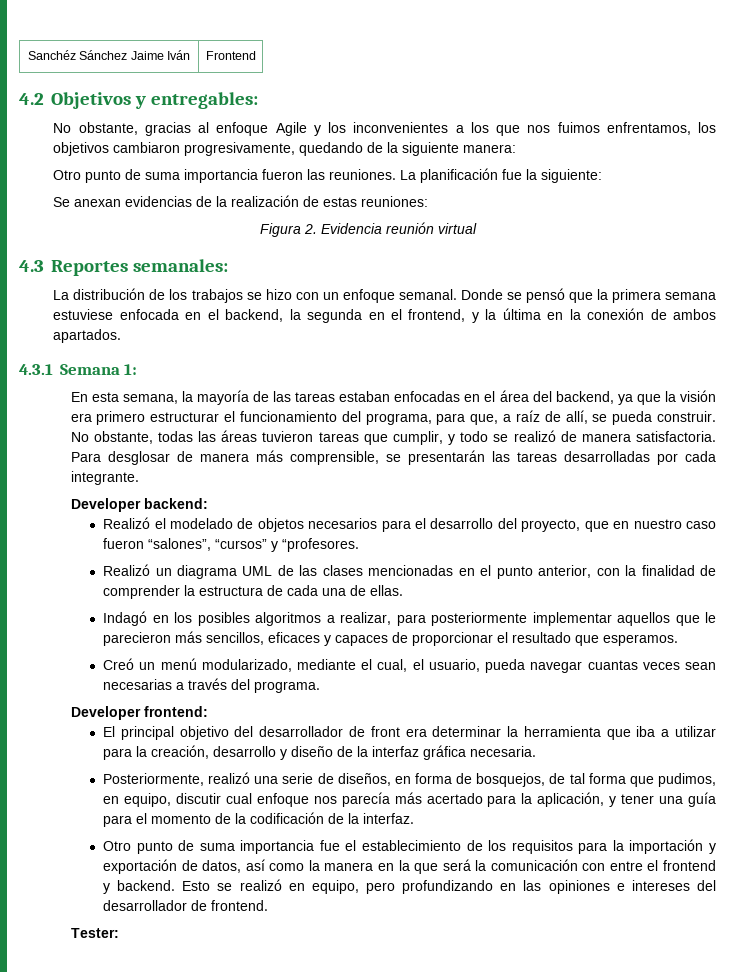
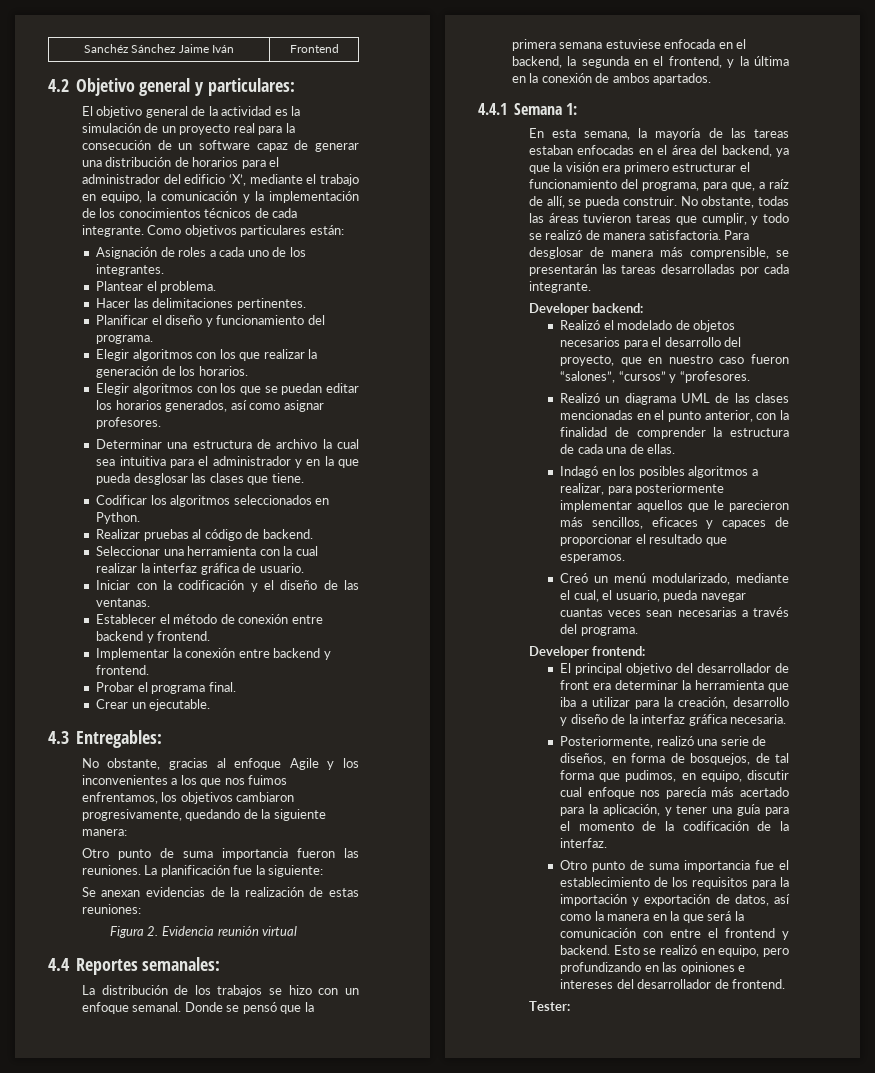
- 4.2 Objetivos y entregables:
+ 4.2 Objetivo general y particulares:
+ El objetivo general de la actividad es la simulación de un proyecto real para la consecución de un software capaz de generar una distribución de horarios para el administrador del edificio ‘X’, mediante el trabajo en equipo, la comunicación y la implementación de los conocimientos técnicos de cada integrante. Como objetivos particulares están:
+ Asignación de roles a cada uno de los integrantes.
+ Plantear el problema.
+ Hacer las delimitaciones pertinentes.
+ Planificar el diseño y funcionamiento del programa.
+ Elegir algoritmos con los que realizar la generación de los horarios.
+ Elegir algoritmos con los que se puedan editar los horarios generados, así como asignar profesores.
+ Determinar una estructura de archivo la cual sea intuitiva para el administrador y en la que pueda desglosar las clases que tiene.
+ Codificar los algoritmos seleccionados en Python.
+ Realizar pruebas al código de backend.
+ Seleccionar una herramienta con la cual realizar la interfaz gráfica de usuario.
+ Iniciar con la codificación y el diseño de las ventanas.
+ Establecer el método de conexión entre backend y frontend.
+ Implementar la conexión entre backend y frontend.
+ Probar el programa final.
+ Crear un ejecutable.
+ 4.3 Entregables:
- 4.3 Reportes semanales:
+ 4.4 Reportes semanales:
- 4.3.1 Semana 1:
+ 4.4.1 Semana 1:

